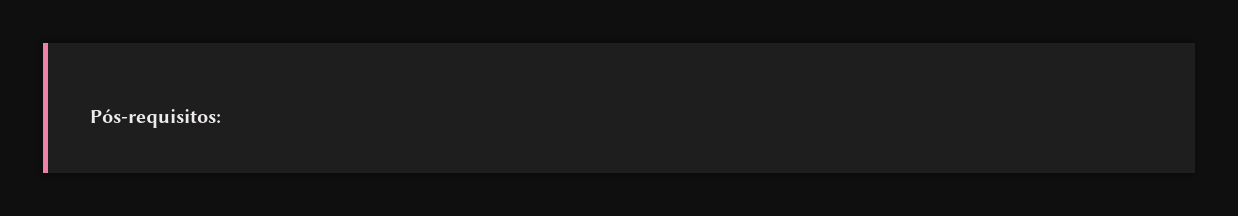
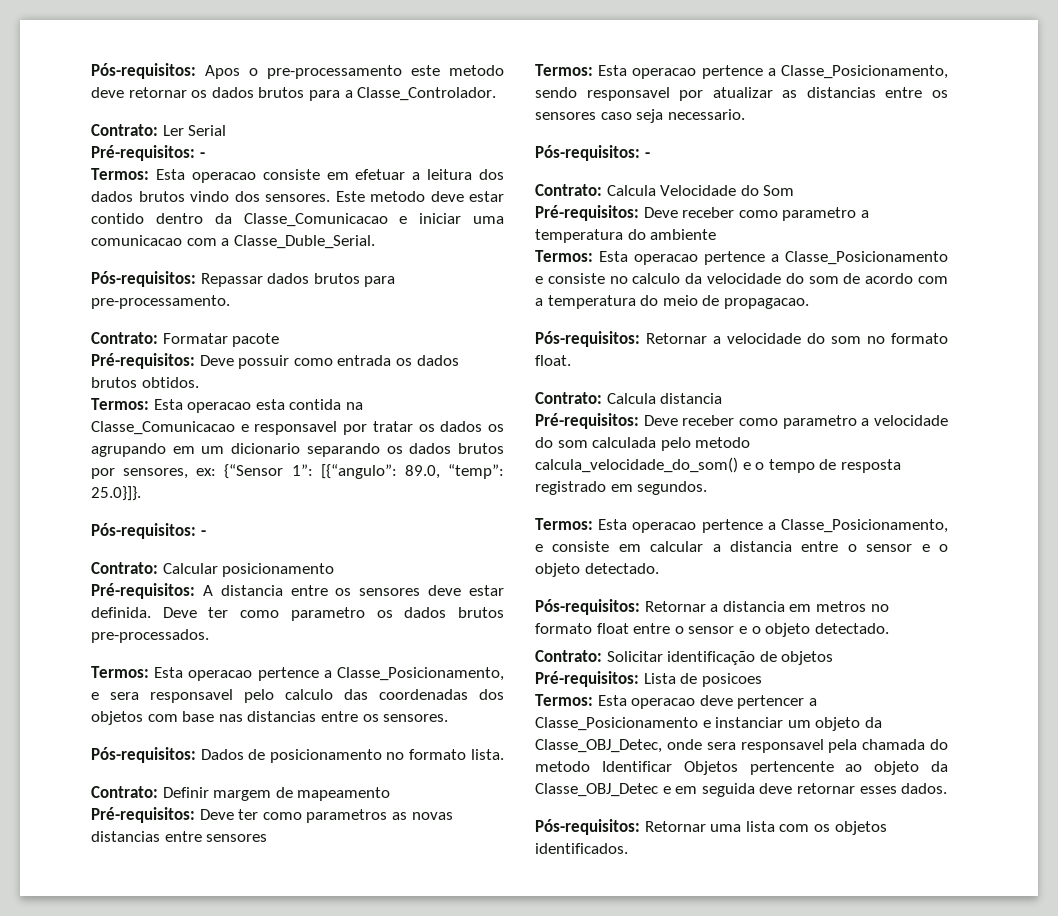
- Pós-requisitos:
+ Pós-requisitos: Apos o pre-processamento este metodo deve retornar os dados brutos para a Classe_Controlador.
+ Contrato: Ler Serial
+ Pré-requisitos: -
+ Termos: Esta operacao consiste em efetuar a leitura dos dados brutos vindo dos sensores. Este metodo deve estar contido dentro da Classe_Comunicacao e iniciar uma comunicacao com a Classe_Duble_Serial.
+ Pós-requisitos: Repassar dados brutos para pre-processamento.
+ Contrato: Formatar pacote
+ Pré-requisitos: Deve possuir como entrada os dados brutos obtidos.
+ Termos: Esta operacao esta contida na Classe_Comunicacao e responsavel por tratar os dados os agrupando em um dicionario separando os dados brutos por sensores, ex: {“Sensor 1”: [{“angulo”: 89.0, “temp”: 25.0}]}.
+ Pós-requisitos: -
+ Contrato: Calcular posicionamento
+ Pré-requisitos: A distancia entre os sensores deve estar definida. Deve ter como parametro os dados brutos pre-processados.
+ Termos: Esta operacao pertence a Classe_Posicionamento, e sera responsavel pelo calculo das coordenadas dos objetos com base nas distancias entre os sensores.
+ Pós-requisitos: Dados de posicionamento no formato lista.
+ Contrato: Definir margem de mapeamento
+ Pré-requisitos: Deve ter como parametros as novas distancias entre sensores
+ Termos: Esta operacao pertence a Classe_Posicionamento, sendo responsavel por atualizar as distancias entre os sensores caso seja necessario.
+ Pós-requisitos: -
+ Contrato: Calcula Velocidade do Som
+ Pré-requisitos: Deve receber como parametro a temperatura do ambiente
+ Termos: Esta operacao pertence a Classe_Posicionamento e consiste no calculo da velocidade do som de acordo com a temperatura do meio de propagacao.
+ Pós-requisitos: Retornar a velocidade do som no formato float.
+ Contrato: Calcula distancia
+ Pré-requisitos: Deve receber como parametro a velocidade do som calculada pelo metodo calcula_velocidade_do_som() e o tempo de resposta registrado em segundos.
+ Termos: Esta operacao pertence a Classe_Posicionamento, e consiste em calcular a distancia entre o sensor e o objeto detectado.
+ Pós-requisitos: Retornar a distancia em metros no formato float entre o sensor e o objeto detectado.
+ Contrato: Solicitar identificação de objetos
+ Pré-requisitos: Lista de posicoes
+ Termos: Esta operacao deve pertencer a Classe_Posicionamento e instanciar um objeto da Classe_OBJ_Detec, onde sera responsavel pela chamada do metodo Identificar Objetos pertencente ao objeto da Classe_OBJ_Detec e em seguida deve retornar esses dados.
+ Pós-requisitos: Retornar uma lista com os objetos identificados.

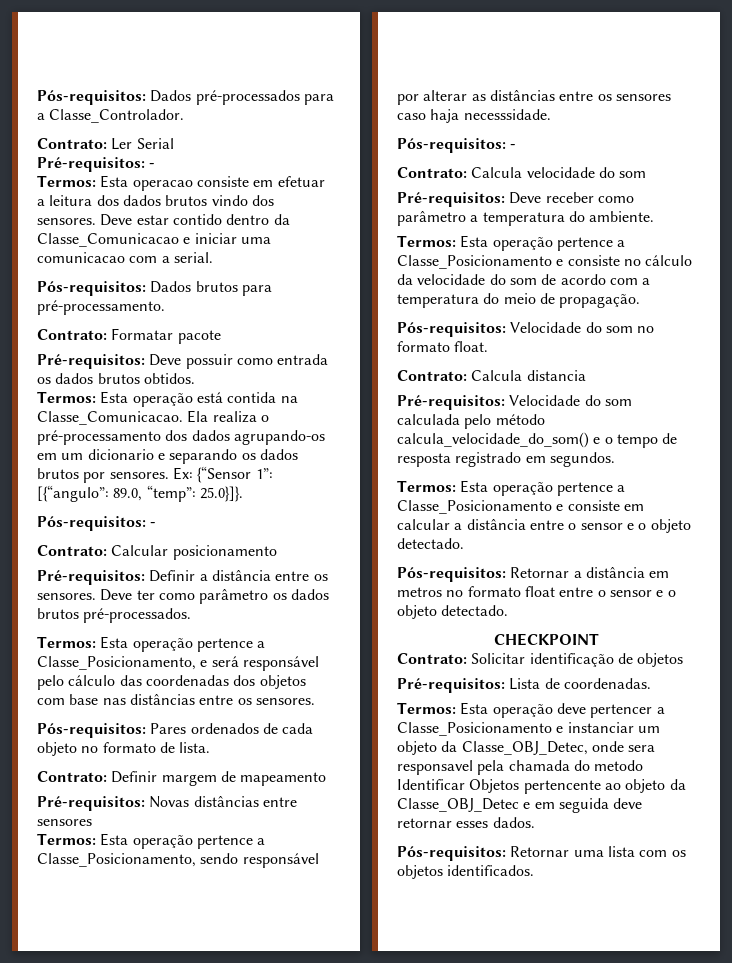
- Pós-requisitos: Apos o pre-processamento este metodo deve retornar os dados brutos para a Classe_Controlador.
+ Pós-requisitos: Dados pré-processados para a Classe_Controlador.
- Este metodo deve estar contido dentro da Classe_Comunicacao e iniciar uma comunicacao com a Classe_Duble_Serial.
- Pós-requisitos: Repassar dados brutos para pre-processamento.
+ Deve estar contido dentro da Classe_Comunicacao e iniciar uma comunicacao com a serial.
+ Pós-requisitos: Dados brutos para pré-processamento.
- Termos: Esta operacao esta contida na Classe_Comunicacao e responsavel por tratar os dados os agrupando em um dicionario separando os dados brutos por sensores, ex: {“Sensor 1”: [{“angulo”: 89.0, “temp”: 25.0}]}.
+ Termos: Esta operação está contida na Classe_Comunicacao. Ela realiza o pré-processamento dos dados agrupando-os em um dicionario e separando os dados brutos por sensores. Ex: {“Sensor 1”: [{“angulo”: 89.0, “temp”: 25.0}]}.
- Pré-requisitos: A distancia entre os sensores deve estar definida. Deve ter como parametro os dados brutos pre-processados.
- Termos: Esta operacao pertence a Classe_Posicionamento, e sera responsavel pelo calculo das coordenadas dos objetos com base nas distancias entre os sensores.
+ Pré-requisitos: Definir a distância entre os sensores. Deve ter como parâmetro os dados brutos pré-processados.
+ Termos: Esta operação pertence a Classe_Posicionamento, e será responsável pelo cálculo das coordenadas dos objetos com base nas distâncias entre os sensores.
- Pós-requisitos: Dados de posicionamento no formato lista.
+ Pós-requisitos: Pares ordenados de cada objeto no formato de lista.
- Pré-requisitos: Deve ter como parametros as novas distancias entre sensores
+ Pré-requisitos: Novas distâncias entre sensores
- Termos: Esta operacao pertence a Classe_Posicionamento, sendo responsavel por atualizar as distancias entre os sensores caso seja necessario.
+ Termos: Esta operação pertence a Classe_Posicionamento, sendo responsável por alterar as distâncias entre os sensores caso haja necesssidade.
- Contrato: Calcula Velocidade do Som
- Pré-requisitos: Deve receber como parametro a temperatura do ambiente
- Termos: Esta operacao pertence a Classe_Posicionamento e consiste no calculo da velocidade do som de acordo com a temperatura do meio de propagacao.
- Pós-requisitos: Retornar a velocidade do som no formato float.
+ Contrato: Calcula velocidade do som
+ Pré-requisitos: Deve receber como parâmetro a temperatura do ambiente.
+ Termos: Esta operação pertence a Classe_Posicionamento e consiste no cálculo da velocidade do som de acordo com a temperatura do meio de propagação.
+ Pós-requisitos: Velocidade do som no formato float.
- Pré-requisitos: Deve receber como parametro a velocidade do som calculada pelo metodo calcula_velocidade_do_som() e o tempo de resposta registrado em segundos.
+ Pré-requisitos: Velocidade do som calculada pelo método calcula_velocidade_do_som() e o tempo de resposta registrado em segundos.
- Termos: Esta operacao pertence a Classe_Posicionamento, e consiste em calcular a distancia entre o sensor e o objeto detectado.
+ Termos: Esta operação pertence a Classe_Posicionamento e consiste em calcular a distância entre o sensor e o objeto detectado.
- Pós-requisitos: Retornar a distancia em metros no formato float entre o sensor e o objeto detectado.
+ Pós-requisitos: Retornar a distância em metros no formato float entre o sensor e o objeto detectado.
+ CHECKPOINT
- Pré-requisitos: Lista de posicoes
- Termos: Esta operacao deve pertencer a Classe_Posicionamento e instanciar um objeto da Classe_OBJ_Detec, onde sera responsavel pela chamada do metodo Identificar Objetos pertencente ao objeto da Classe_OBJ_Detec e em seguida deve retornar esses dados.
+ Pré-requisitos: Lista de coordenadas.
+ Termos: Esta operação deve pertencer a Classe_Posicionamento e instanciar um objeto da Classe_OBJ_Detec, onde sera responsavel pela chamada do metodo Identificar Objetos pertencente ao objeto da Classe_OBJ_Detec e em seguida deve retornar esses dados.

